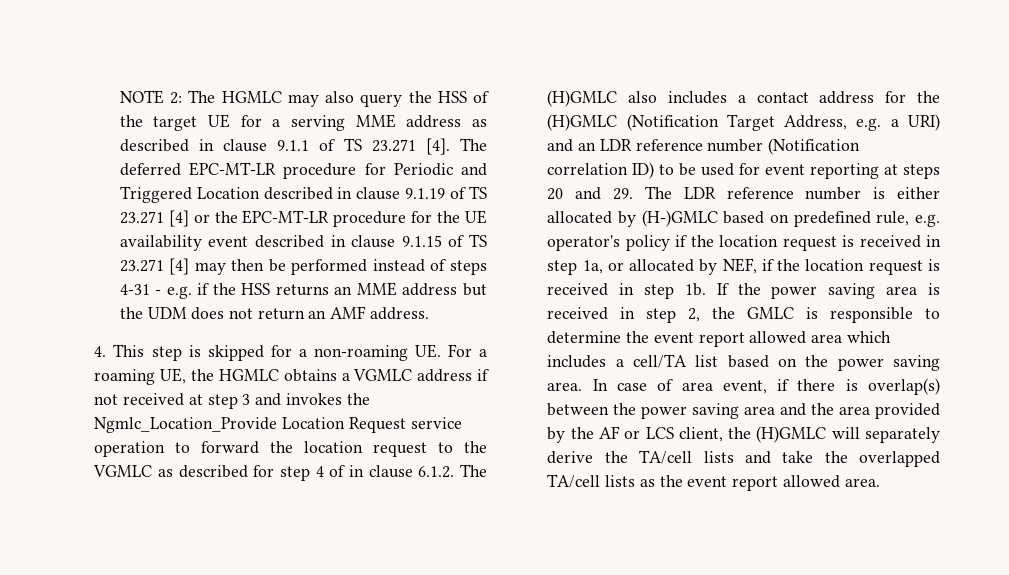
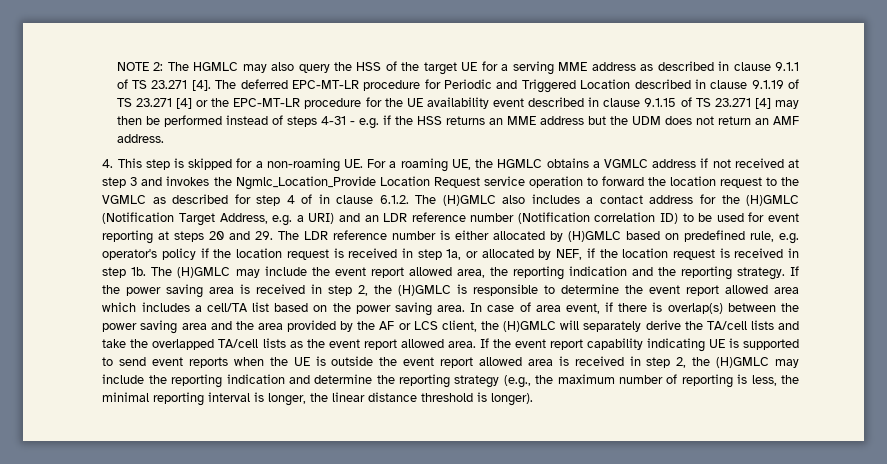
- 4. This step is skipped for a non-roaming UE. For a roaming UE, the HGMLC obtains a VGMLC address if not received at step 3 and invokes the Ngmlc_Location_Provide Location Request service operation to forward the location request to the VGMLC as described for step 4 of in clause 6.1.2. The (H)GMLC also includes a contact address for the (H)GMLC (Notification Target Address, e.g. a URI) and an LDR reference number (Notification correlation ID) to be used for event reporting at steps 20 and 29. The LDR reference number is either allocated by (H-)GMLC based on predefined rule, e.g. operator's policy if the location request is received in step 1a, or allocated by NEF, if the location request is received in step 1b.
+ 4. This step is skipped for a non-roaming UE. For a roaming UE, the HGMLC obtains a VGMLC address if not received at step 3 and invokes the Ngmlc_Location_Provide Location Request service operation to forward the location request to the VGMLC as described for step 4 of in clause 6.1.2. The (H)GMLC also includes a contact address for the (H)GMLC (Notification Target Address, e.g. a URI) and an LDR reference number (Notification correlation ID) to be used for event reporting at steps 20 and 29. The LDR reference number is either allocated by (H)GMLC based on predefined rule, e.g. operator's policy if the location request is received in step 1a, or allocated by NEF, if the location request is received in step 1b.
+ The (H)GMLC may include the event report allowed area, the reporting indication and the reporting strategy.
- If the power saving area is received in step 2, the GMLC is responsible to determine the event report allowed area which includes a cell/TA list based on the power saving area.
+ If the power saving area is received in step 2, the (H)GMLC is responsible to determine the event report allowed area which includes a cell/TA list based on the power saving area.
+ If the event report capability indicating UE is supported to send event reports when the UE is outside the event report allowed area is received in step 2, the (H)GMLC may include the reporting indication and determine the reporting strategy (e.g., the maximum number of reporting is less, the minimal reporting interval is longer, the linear distance threshold is longer).

